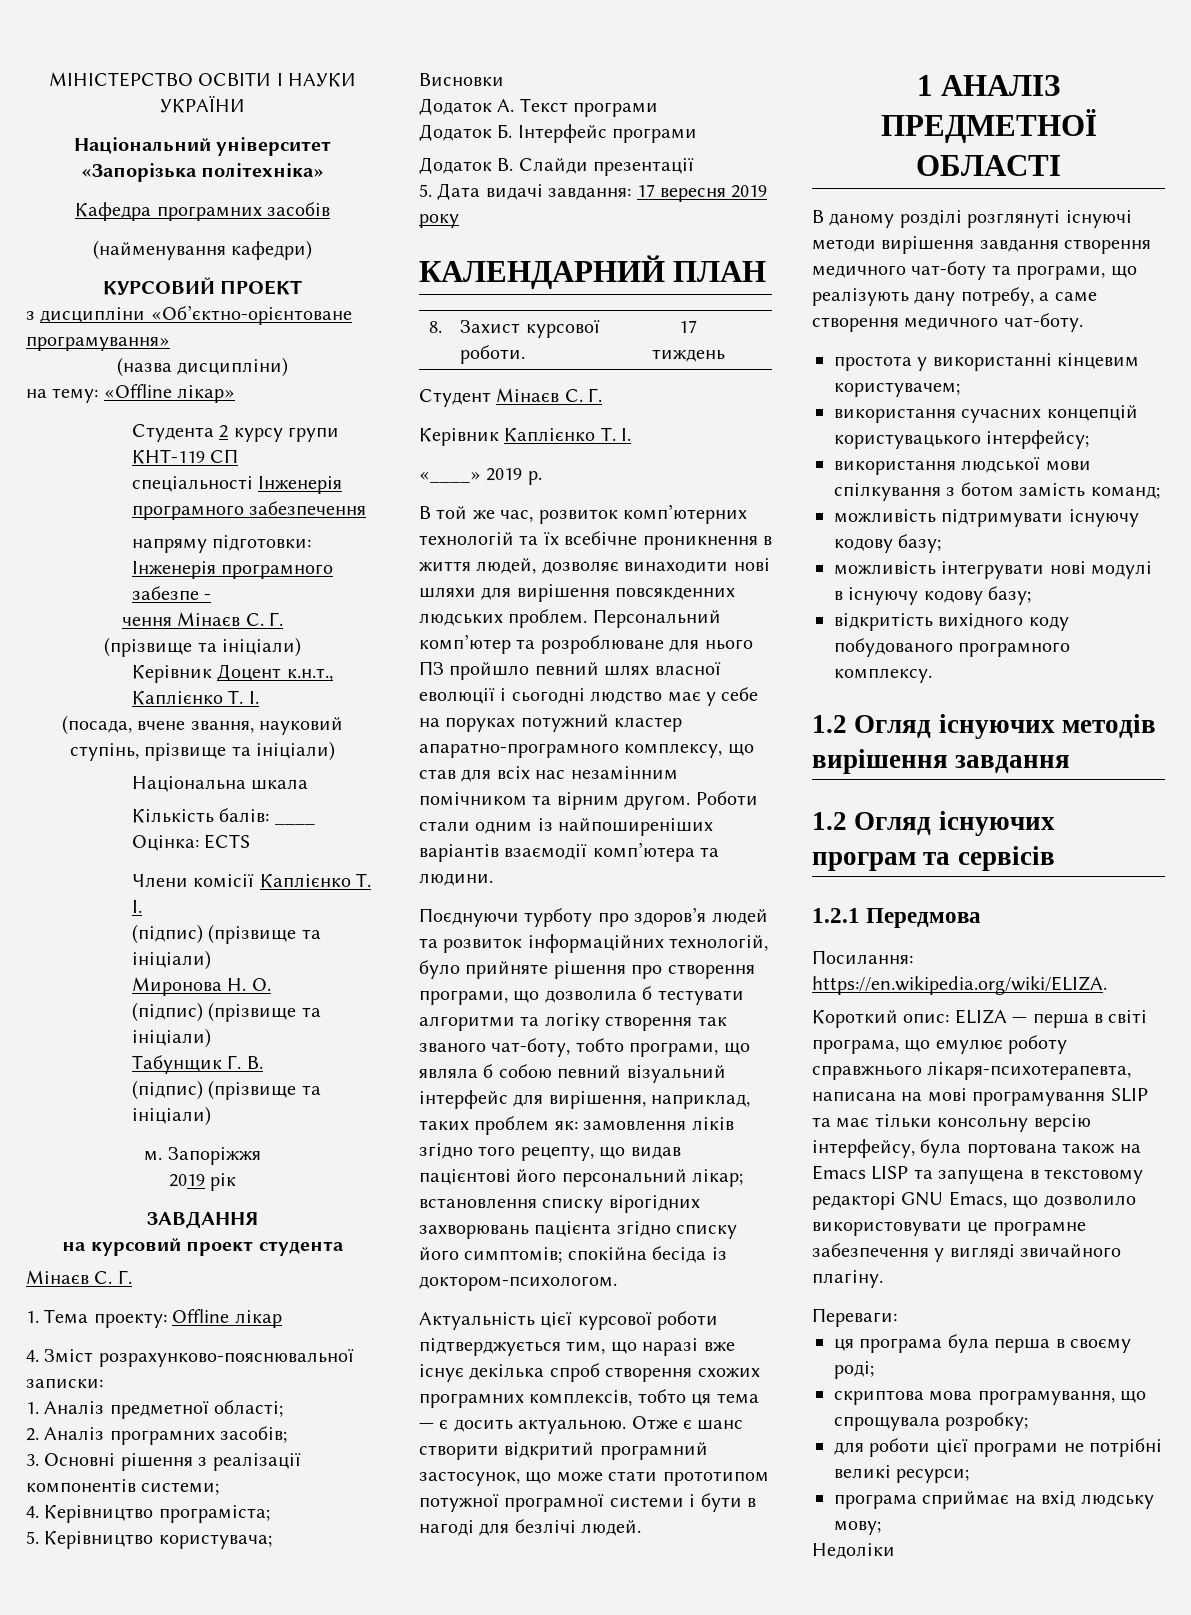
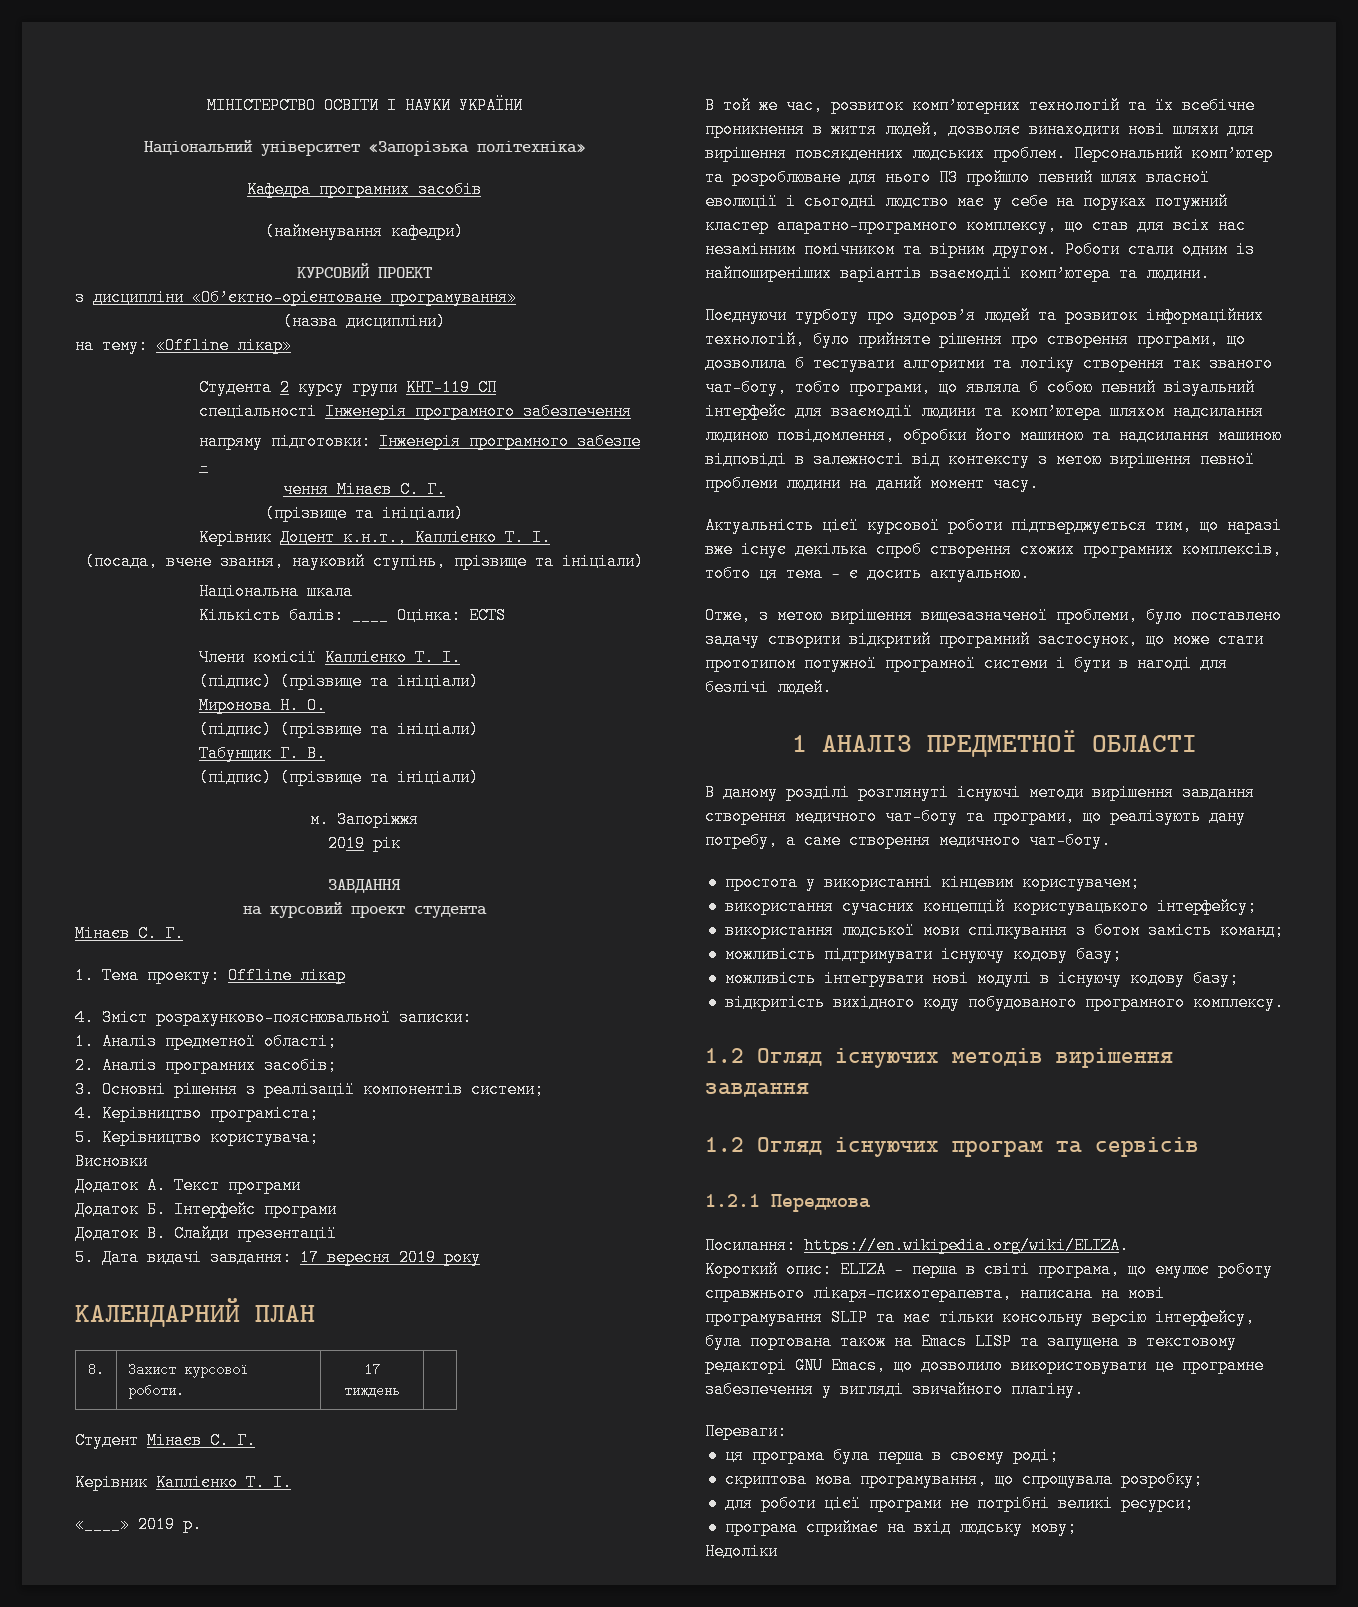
- Поєднуючи турботу про здоров’я людей та розвиток інформаційних технологій, було прийняте рішення про створення програми, що дозволила б тестувати алгоритми та логіку створення так званого чат-боту, тобто програми, що являла б собою певний візуальний інтерфейс для вирішення, наприклад, таких проблем як: замовлення ліків згідно того рецепту, що видав пацієнтові його персональний лікар; встановлення списку вірогідних захворювань пацієнта згідно списку його симптомів; спокійна бесіда із доктором-психологом.
+ Поєднуючи турботу про здоров’я людей та розвиток інформаційних технологій, було прийняте рішення про створення програми, що дозволила б тестувати алгоритми та логіку створення так званого чат-боту, тобто програми, що являла б собою певний візуальний інтерфейс для взаємодії людини та комп’ютера шляхом надсилання людиною повідомлення, обробки його машиною та надсилання машиною відповіді в залежності від контексту з метою вирішення певної проблеми людини на даний момент часу.
- Актуальність цієї курсової роботи підтверджується тим, що наразі вже існує декілька спроб створення схожих програмних комплексів, тобто ця тема — є досить актуальною. Отже є шанс створити відкритий програмний застосунок, що може стати прототипом потужної програмної системи і бути в нагоді для безлічі людей.
+ Актуальність цієї курсової роботи підтверджується тим, що наразі вже існує декілька спроб створення схожих програмних комплексів, тобто ця тема — є досить актуальною.
+ Отже, з метою вирішення вищезазначеної проблеми, було поставлено задачу створити відкритий програмний застосунок, що може стати прототипом потужної програмної системи і бути в нагоді для безлічі людей.

